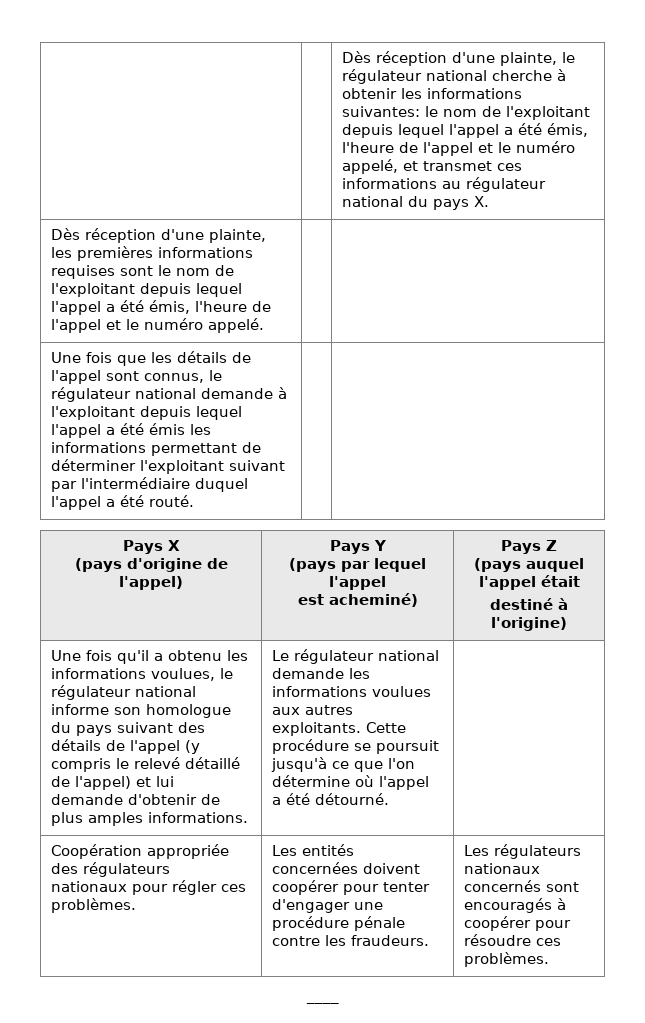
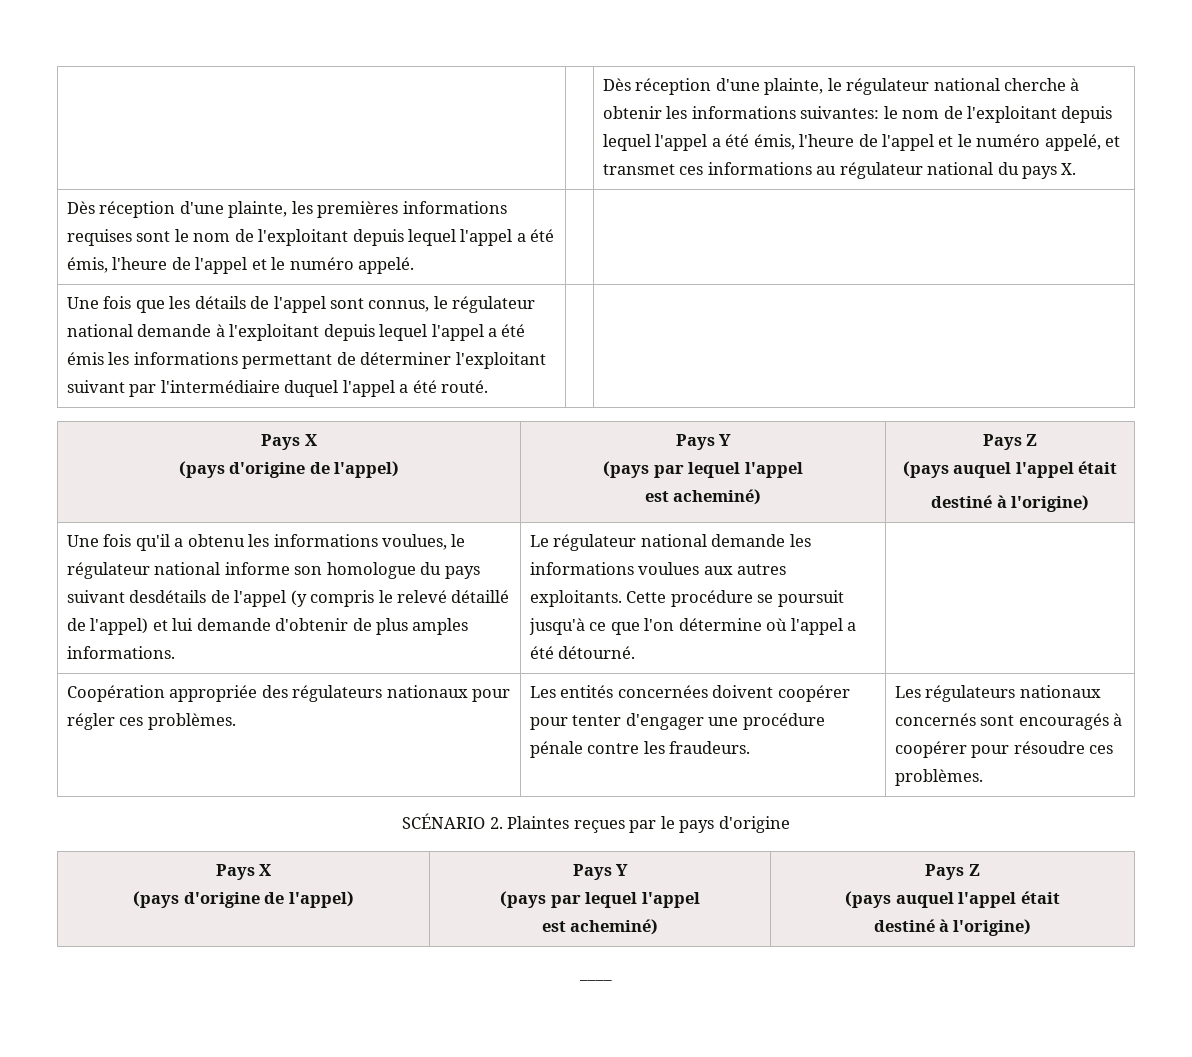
- Une fois qu'il a obtenu les informations voulues, le régulateur national informe son homologue du pays suivant des détails de l'appel (y compris le relevé détaillé de l'appel) et lui demande d'obtenir de plus amples informations.
+ Une fois qu'il a obtenu les informations voulues, le régulateur national informe son homologue du pays suivant desdétails de l'appel (y compris le relevé détaillé de l'appel) et lui demande d'obtenir de plus amples informations.
+ SCÉNARIO 2. Plaintes reçues par le pays d'origine
+ Pays X
+ (pays d'origine de l'appel) | Pays Y
+ (pays par lequel l'appel
+ est acheminé) | Pays Z
+ (pays auquel l'appel était
+ destiné à l'origine)

